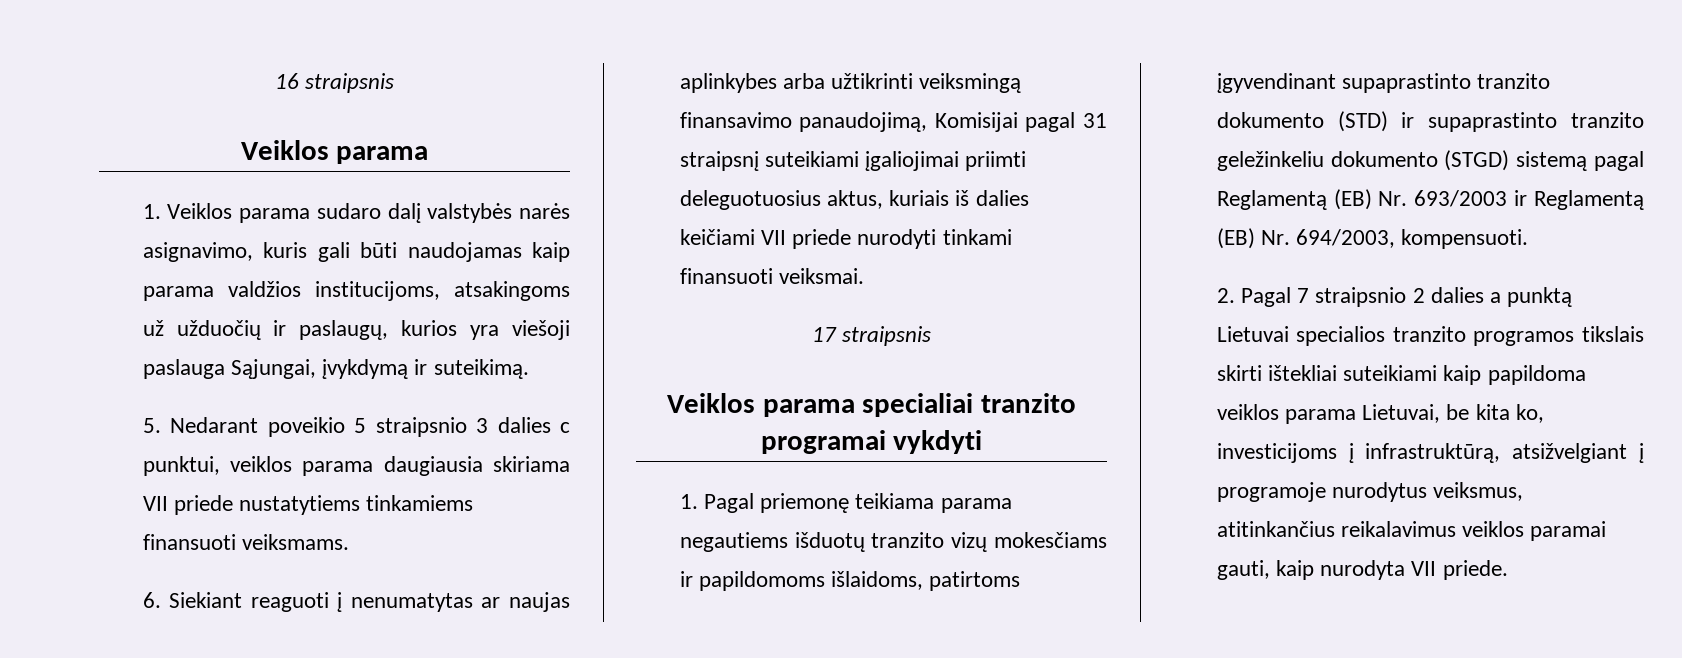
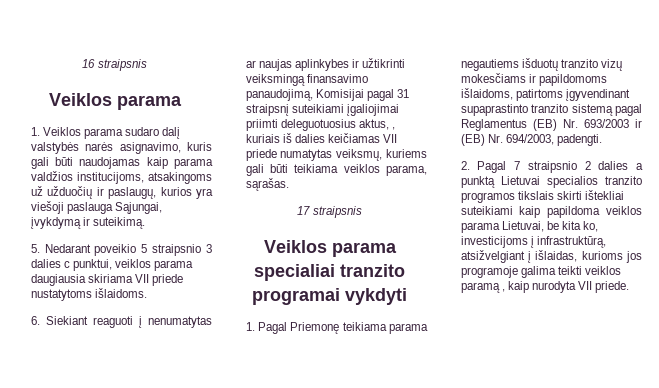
- 5. Nedarant poveikio 5 straipsnio 3 dalies c punktui, veiklos parama daugiausia skiriama VII priede nustatytiems tinkamiems finansuoti veiksmams.
+ 5. Nedarant poveikio 5 straipsnio 3 dalies c punktui, veiklos parama daugiausia skiriama VII priede nustatytoms išlaidoms.
- 6. Siekiant reaguoti į nenumatytas ar naujas aplinkybes arba užtikrinti veiksmingą finansavimo panaudojimą, Komisijai pagal 31 straipsnį suteikiami įgaliojimai priimti deleguotuosius aktus, kuriais iš dalies keičiami VII priede nurodyti tinkami finansuoti veiksmai.
+ 6. Siekiant reaguoti į nenumatytas ar naujas aplinkybes ir užtikrinti veiksmingą finansavimo panaudojimą, Komisijai pagal 31 straipsnį suteikiami įgaliojimai priimti deleguotuosius aktus, , kuriais iš dalies keičiamas VII priede numatytas veiksmų, kuriems gali būti teikiama veiklos parama, sąrašas.
- 1. Pagal priemonę teikiama parama negautiems išduotų tranzito vizų mokesčiams ir papildomoms išlaidoms, patirtoms įgyvendinant supaprastinto tranzito dokumento (STD) ir supaprastinto tranzito geležinkeliu dokumento (STGD) sistemą pagal Reglamentą (EB) Nr. 693/2003 ir Reglamentą (EB) Nr. 694/2003, kompensuoti.
+ 1. Pagal Priemonę teikiama parama negautiems išduotų tranzito vizų mokesčiams ir papildomoms išlaidoms, patirtoms įgyvendinant supaprastinto tranzito sistemą pagal Reglamentus (EB) Nr. 693/2003 ir (EB) Nr. 694/2003, padengti.
- 2. Pagal 7 straipsnio 2 dalies a punktą Lietuvai specialios tranzito programos tikslais skirti ištekliai suteikiami kaip papildoma veiklos parama Lietuvai, be kita ko, investicijoms į infrastruktūrą, atsižvelgiant į programoje nurodytus veiksmus, atitinkančius reikalavimus veiklos paramai gauti, kaip nurodyta VII priede.
+ 2. Pagal 7 straipsnio 2 dalies a punktą Lietuvai specialios tranzito programos tikslais skirti ištekliai suteikiami kaip papildoma veiklos parama Lietuvai, be kita ko, investicijoms į infrastruktūrą, atsižvelgiant į išlaidas, kurioms jos programoje galima teikti veiklos paramą , kaip nurodyta VII priede.

